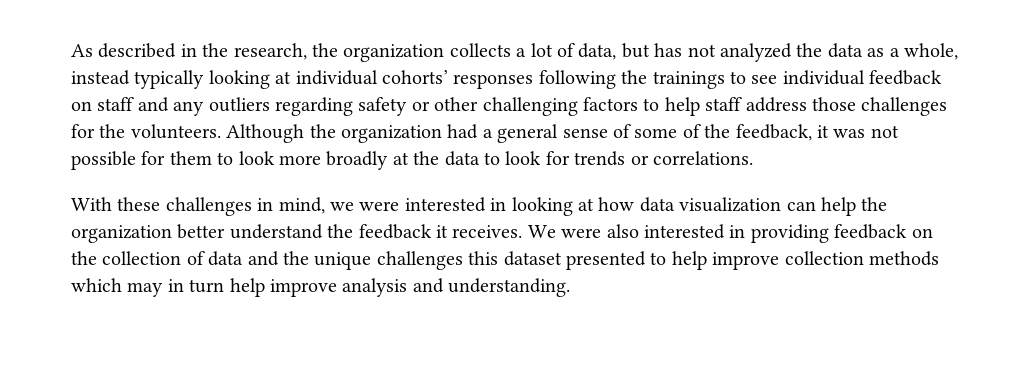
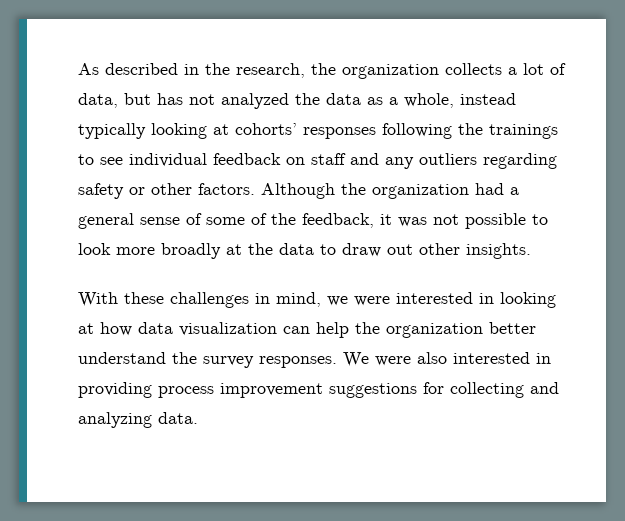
- As described in the research, the organization collects a lot of data, but has not analyzed the data as a whole, instead typically looking at individual cohorts’ responses following the trainings to see individual feedback on staff and any outliers regarding safety or other challenging factors to help staff address those challenges for the volunteers.
+ As described in the research, the organization collects a lot of data, but has not analyzed the data as a whole, instead typically looking at cohorts’ responses following the trainings to see individual feedback on staff and any outliers regarding safety or other factors.
- Although the organization had a general sense of some of the feedback, it was not possible for them to look more broadly at the data to look for trends or correlations.
+ Although the organization had a general sense of some of the feedback, it was not possible to look more broadly at the data to draw out other insights.
- With these challenges in mind, we were interested in looking at how data visualization can help the organization better understand the feedback it receives.
+ With these challenges in mind, we were interested in looking at how data visualization can help the organization better understand the survey responses.
- We were also interested in providing feedback on the collection of data and the unique challenges this dataset presented to help improve collection methods which may in turn help improve analysis and understanding.
+ We were also interested in providing process improvement suggestions for collecting and analyzing data.

